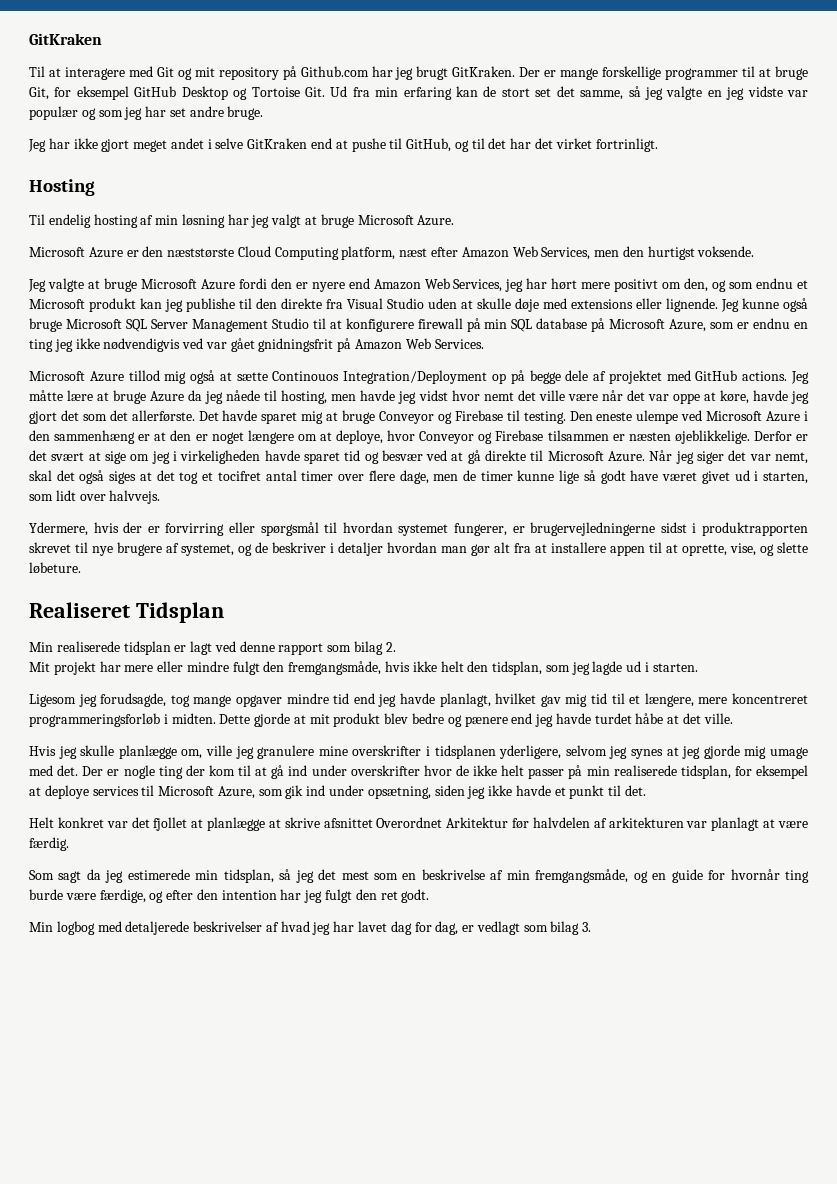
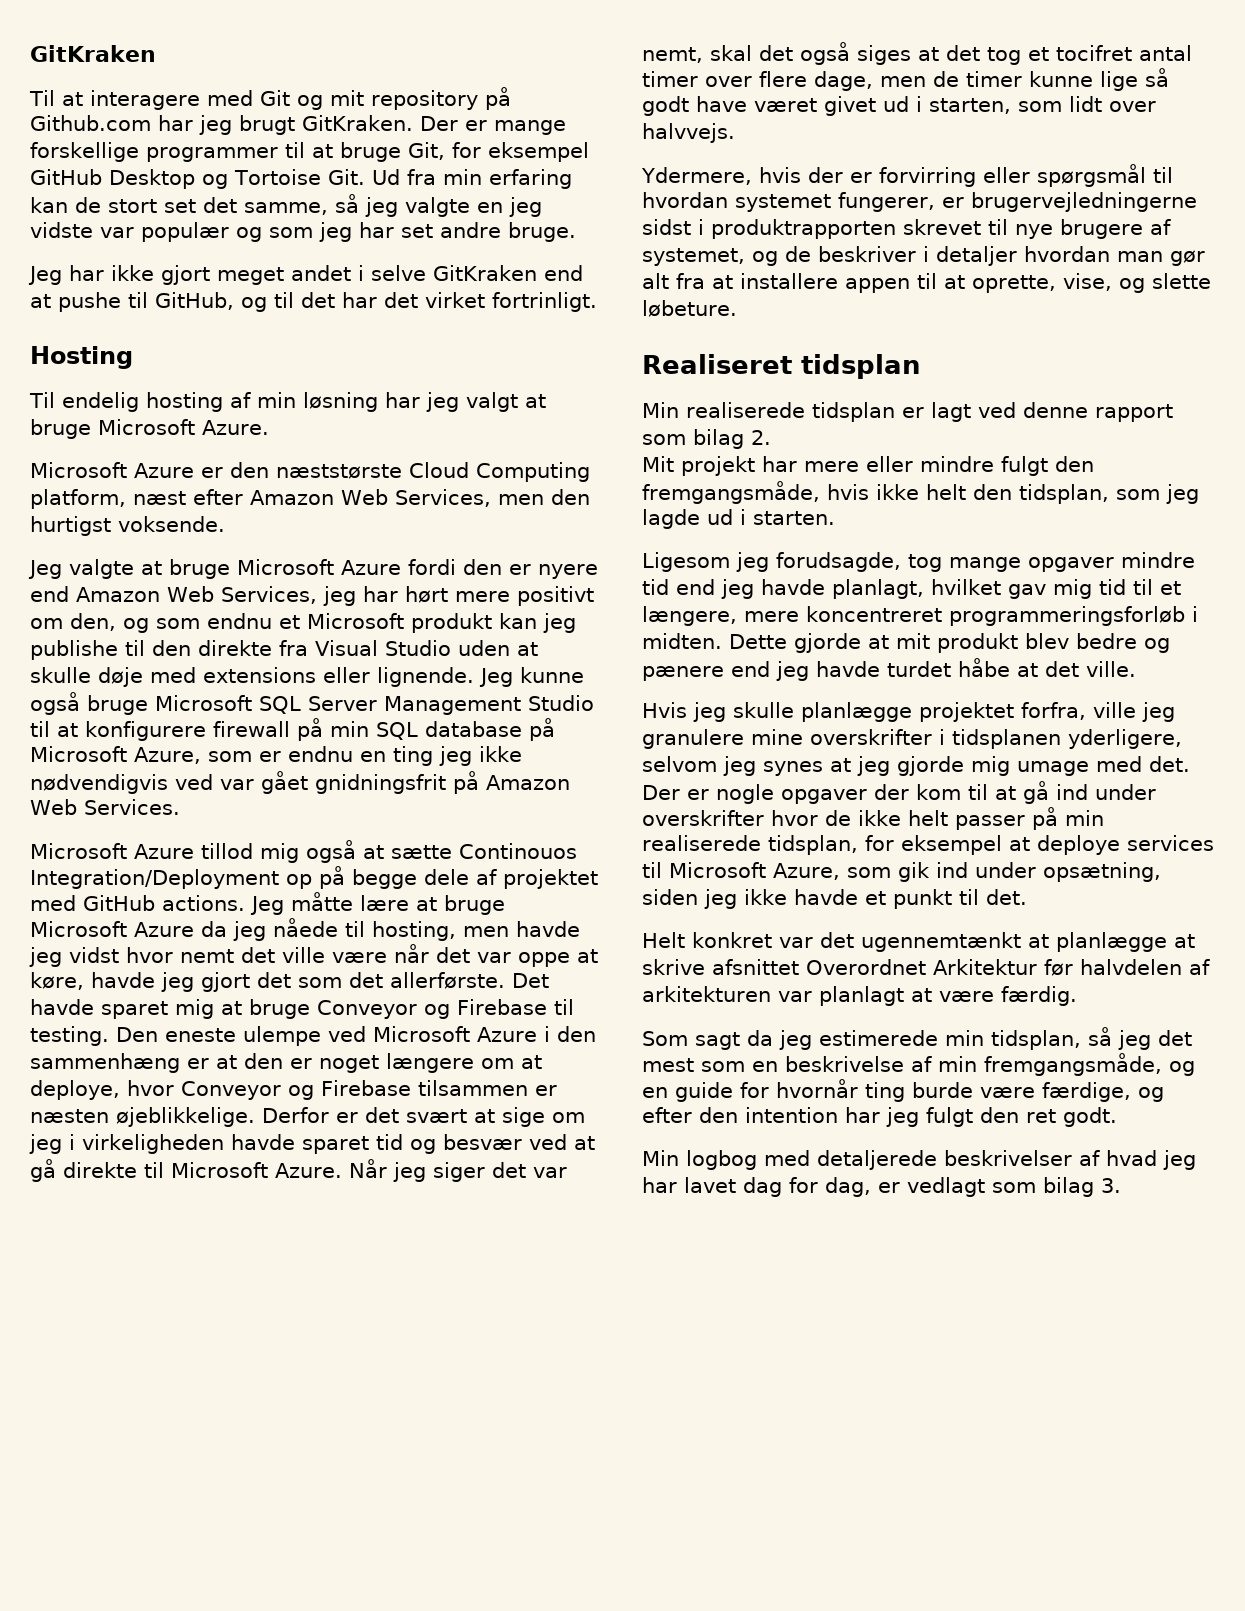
- Jeg måtte lære at bruge Azure da jeg nåede til hosting, men havde jeg vidst hvor nemt det ville være når det var oppe at køre, havde jeg gjort det som det allerførste.
+ Jeg måtte lære at bruge Microsoft Azure da jeg nåede til hosting, men havde jeg vidst hvor nemt det ville være når det var oppe at køre, havde jeg gjort det som det allerførste.
- Realiseret Tidsplan
+ Realiseret tidsplan
- Hvis jeg skulle planlægge om, ville jeg granulere mine overskrifter i tidsplanen yderligere, selvom jeg synes at jeg gjorde mig umage med det.
+ Hvis jeg skulle planlægge projektet forfra, ville jeg granulere mine overskrifter i tidsplanen yderligere, selvom jeg synes at jeg gjorde mig umage med det.
- Der er nogle ting der kom til at gå ind under overskrifter hvor de ikke helt passer på min realiserede tidsplan, for eksempel at deploye services til Microsoft Azure, som gik ind under opsætning, siden jeg ikke havde et punkt til det.
+ Der er nogle opgaver der kom til at gå ind under overskrifter hvor de ikke helt passer på min realiserede tidsplan, for eksempel at deploye services til Microsoft Azure, som gik ind under opsætning, siden jeg ikke havde et punkt til det.
- Helt konkret var det fjollet at planlægge at skrive afsnittet Overordnet Arkitektur før halvdelen af arkitekturen var planlagt at være færdig.
+ Helt konkret var det ugennemtænkt at planlægge at skrive afsnittet Overordnet Arkitektur før halvdelen af arkitekturen var planlagt at være færdig.

